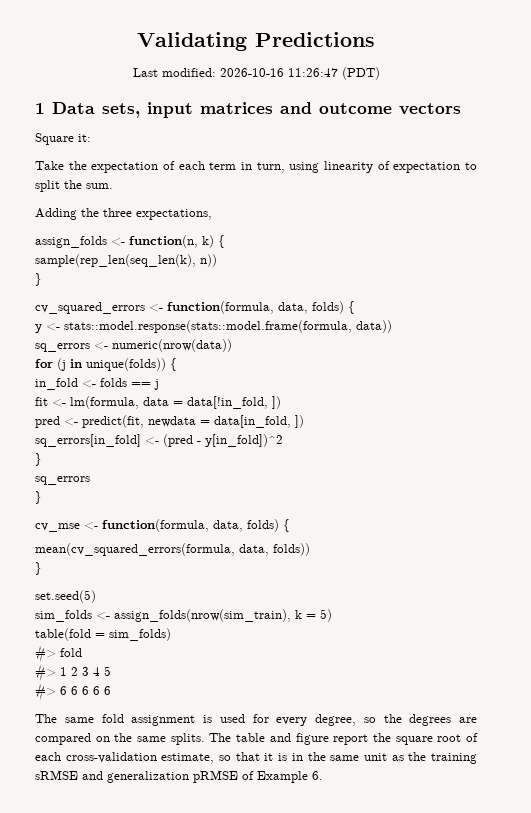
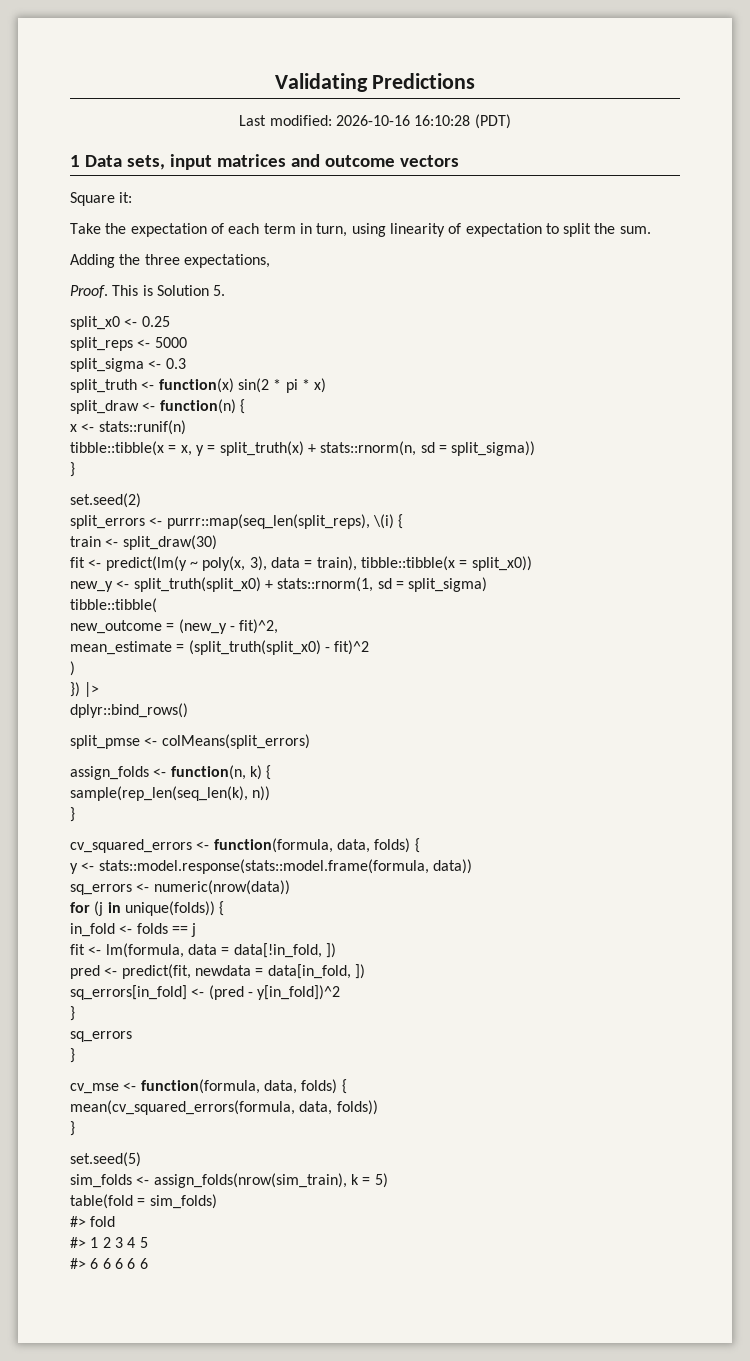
- Last modified: 2026-10-16 11:26:47 (PDT)
+ Last modified: 2026-10-16 16:10:28 (PDT)
+ Proof. This is Solution 5.
+ split_x0 <- 0.25
+ split_reps <- 5000
+ split_sigma <- 0.3
+ split_truth <- function(x) sin(2 * pi * x)
+ split_draw <- function(n) {
+ x <- stats::runif(n)
+ tibble::tibble(x = x, y = split_truth(x) + stats::rnorm(n, sd = split_sigma))
+ }
+ set.seed(2)
+ split_errors <- purrr::map(seq_len(split_reps), \(i) {
+ train <- split_draw(30)
+ fit <- predict(lm(y ~ poly(x, 3), data = train), tibble::tibble(x = split_x0))
+ new_y <- split_truth(split_x0) + stats::rnorm(1, sd = split_sigma)
+ tibble::tibble(
+ new_outcome = (new_y - fit)^2,
+ mean_estimate = (split_truth(split_x0) - fit)^2
+ )
+ }) |>
+ dplyr::bind_rows()
+ split_pmse <- colMeans(split_errors)
- The same fold assignment is used for every degree, so the degrees are compared on the same splits. The table and figure report the square root of each cross-validation estimate, so that it is in the same unit as the training sRMSE and generalization pRMSE of Example 6.

